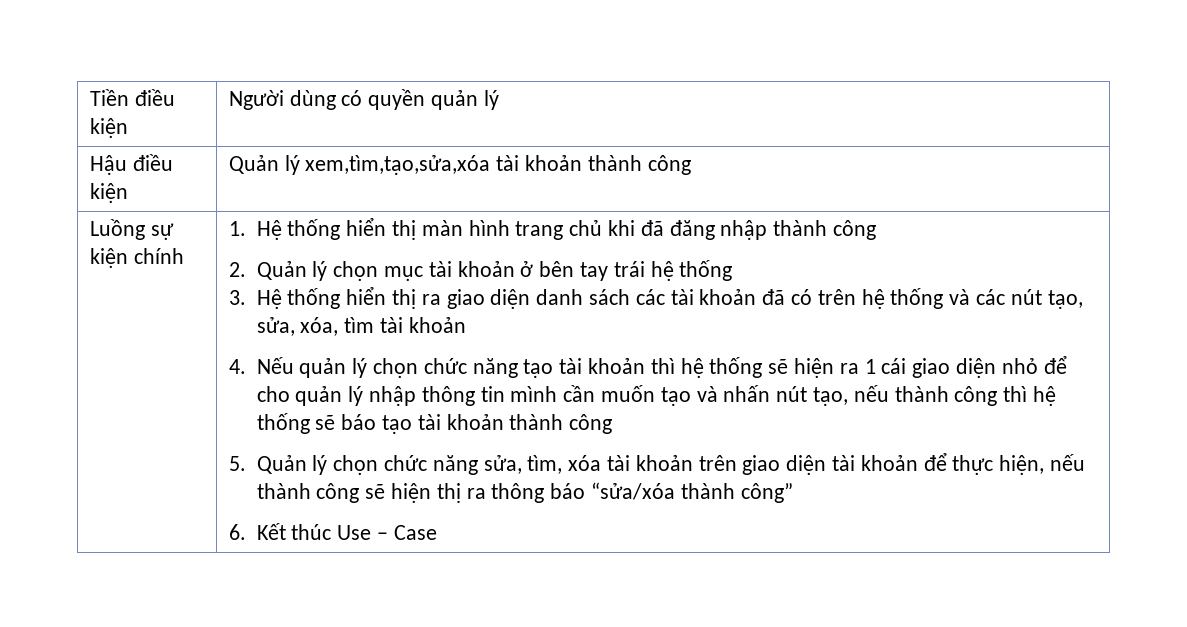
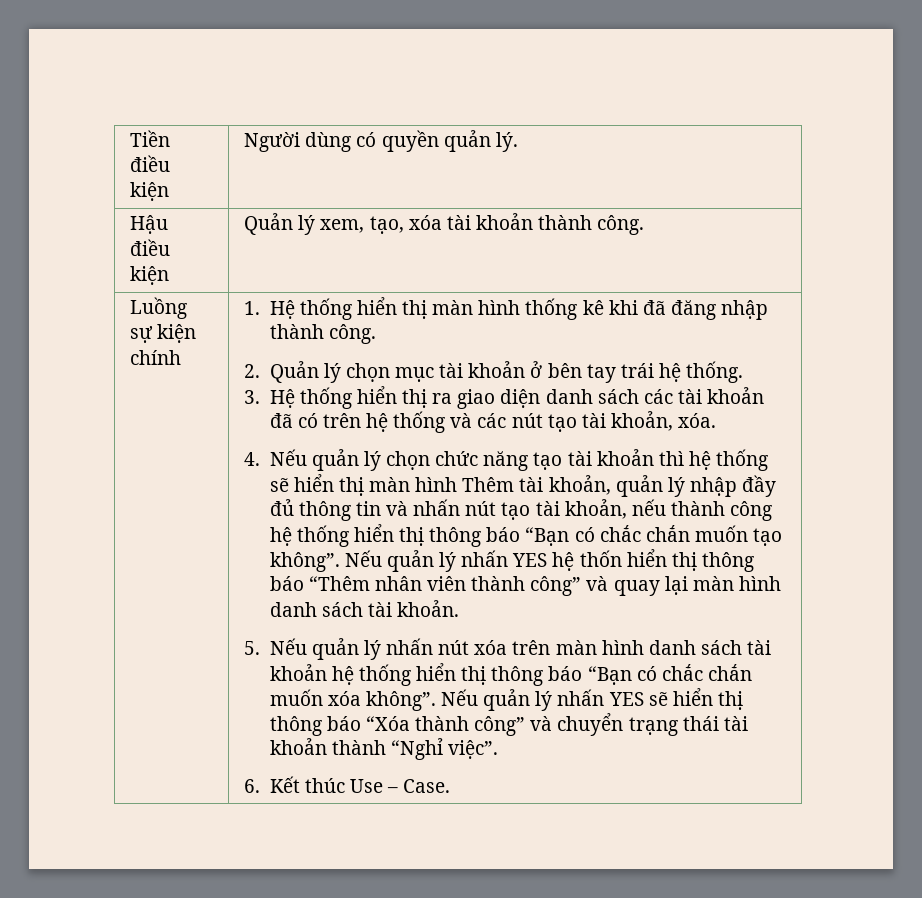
- Tiền điều kiện | Người dùng có quyền quản lý
+ Tiền điều kiện | Người dùng có quyền quản lý.
- Hậu điều kiện | Quản lý xem,tìm,tạo,sửa,xóa tài khoản thành công
+ Hậu điều kiện | Quản lý xem, tạo, xóa tài khoản thành công.
- 1. Hệ thống hiển thị màn hình trang chủ khi đã đăng nhập thành công
+ 1. Hệ thống hiển thị màn hình thống kê khi đã đăng nhập thành công.
- 2. Quản lý chọn mục tài khoản ở bên tay trái hệ thống
+ 2. Quản lý chọn mục tài khoản ở bên tay trái hệ thống.
- 3. Hệ thống hiển thị ra giao diện danh sách các tài khoản đã có trên hệ thống và các nút tạo, sửa, xóa, tìm tài khoản
+ 3. Hệ thống hiển thị ra giao diện danh sách các tài khoản đã có trên hệ thống và các nút tạo tài khoản, xóa.
- 4. Nếu quản lý chọn chức năng tạo tài khoản thì hệ thống sẽ hiện ra 1 cái giao diện nhỏ để cho quản lý nhập thông tin mình cần muốn tạo và nhấn nút tạo, nếu thành công thì hệ thống sẽ báo tạo tài khoản thành công
- 5. Quản lý chọn chức năng sửa, tìm, xóa tài khoản trên giao diện tài khoản để thực hiện, nếu thành công sẽ hiện thị ra thông báo “sửa/xóa thành công”
+ 4. Nếu quản lý chọn chức năng tạo tài khoản thì hệ thống sẽ hiển thị màn hình Thêm tài khoản, quản lý nhập đầy đủ thông tin và nhấn nút tạo tài khoản, nếu thành công hệ thống hiển thị thông báo “Bạn có chắc chắn muốn tạo không”. Nếu quản lý nhấn YES hệ thốn hiển thị thông báo “Thêm nhân viên thành công” và quay lại màn hình danh sách tài khoản.
+ 5. Nếu quản lý nhấn nút xóa trên màn hình danh sách tài khoản hệ thống hiển thị thông báo “Bạn có chắc chắn muốn xóa không”. Nếu quản lý nhấn YES sẽ hiển thị thông báo “Xóa thành công” và chuyển trạng thái tài khoản thành “Nghỉ việc”.
- 6. Kết thúc Use – Case
+ 6. Kết thúc Use – Case.

